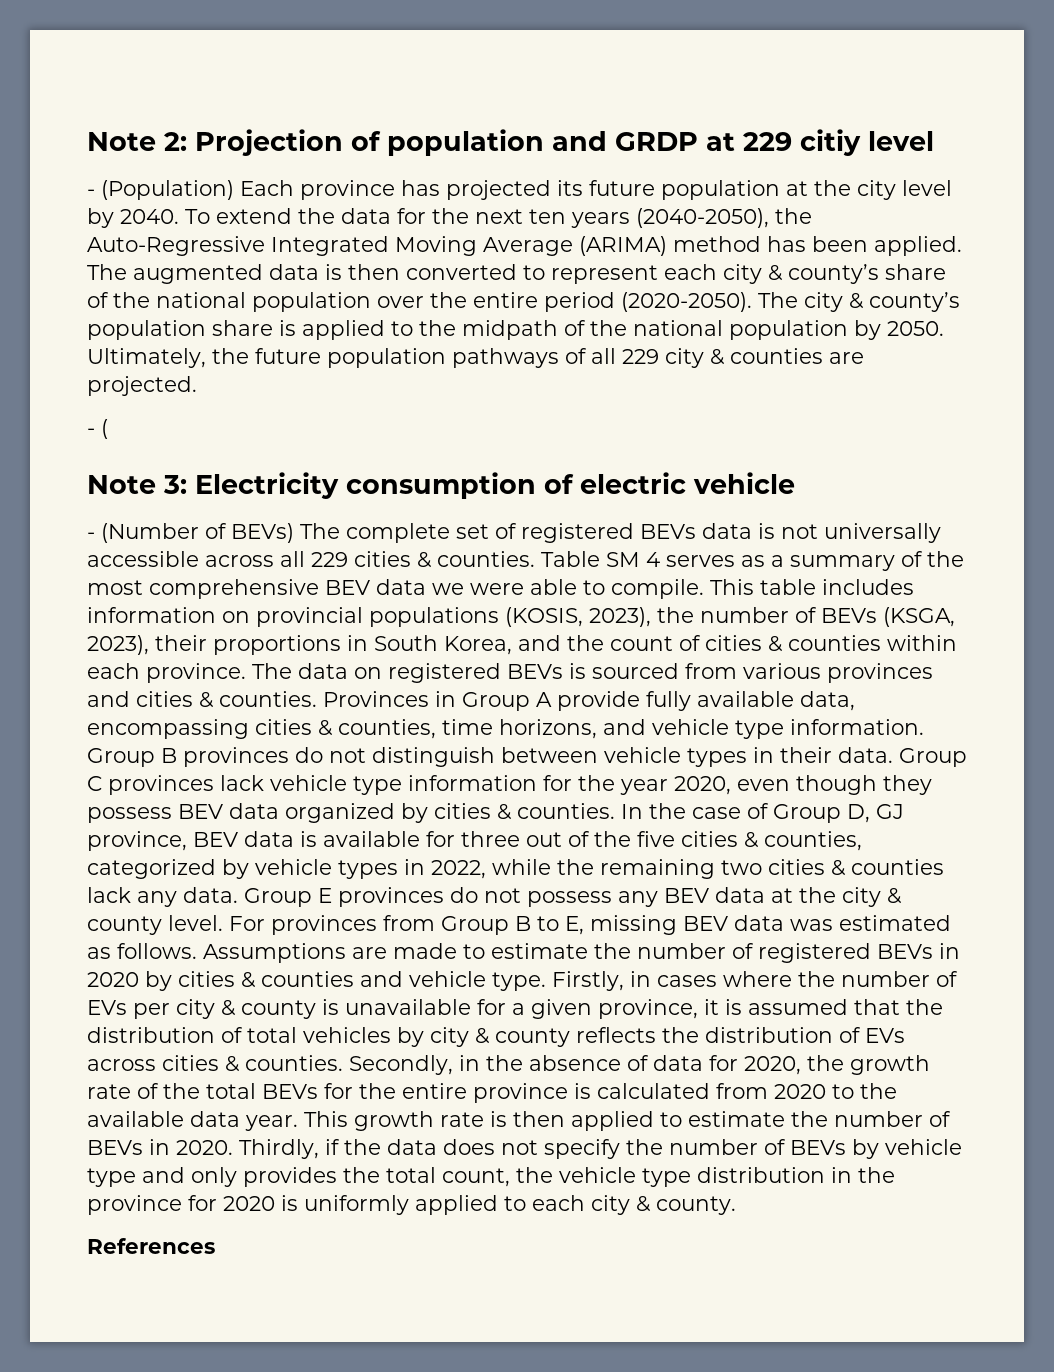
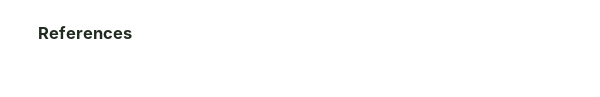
- Note 2: Projection of population and GRDP at 229 citiy level
- - (Population) Each province has projected its future population at the city level by 2040. To extend the data for the next ten years (2040-2050), the Auto-Regressive Integrated Moving Average (ARIMA) method has been applied. The augmented data is then converted to represent each city & county’s share of the national population over the entire period (2020-2050). The city & county’s population share is applied to the midpath of the national population by 2050. Ultimately, the future population pathways of all 229 city & counties are projected.
- - (
- Note 3: Electricity consumption of electric vehicle
- - (Number of BEVs) The complete set of registered BEVs data is not universally accessible across all 229 cities & counties. Table SM 4 serves as a summary of the most comprehensive BEV data we were able to compile. This table includes information on provincial populations (KOSIS, 2023), the number of BEVs (KSGA, 2023), their proportions in South Korea, and the count of cities & counties within each province. The data on registered BEVs is sourced from various provinces and cities & counties. Provinces in Group A provide fully available data, encompassing cities & counties, time horizons, and vehicle type information. Group B provinces do not distinguish between vehicle types in their data. Group C provinces lack vehicle type information for the year 2020, even though they possess BEV data organized by cities & counties. In the case of Group D, GJ province, BEV data is available for three out of the five cities & counties, categorized by vehicle types in 2022, while the remaining two cities & counties lack any data. Group E provinces do not possess any BEV data at the city & county level. For provinces from Group B to E, missing BEV data was estimated as follows. Assumptions are made to estimate the number of registered BEVs in 2020 by cities & counties and vehicle type. Firstly, in cases where the number of EVs per city & county is unavailable for a given province, it is assumed that the distribution of total vehicles by city & county reflects the distribution of EVs across cities & counties. Secondly, in the absence of data for 2020, the growth rate of the total BEVs for the entire province is calculated from 2020 to the available data year. This growth rate is then applied to estimate the number of BEVs in 2020. Thirdly, if the data does not specify the number of BEVs by vehicle type and only provides the total count, the vehicle type distribution in the province for 2020 is uniformly applied to each city & county.

